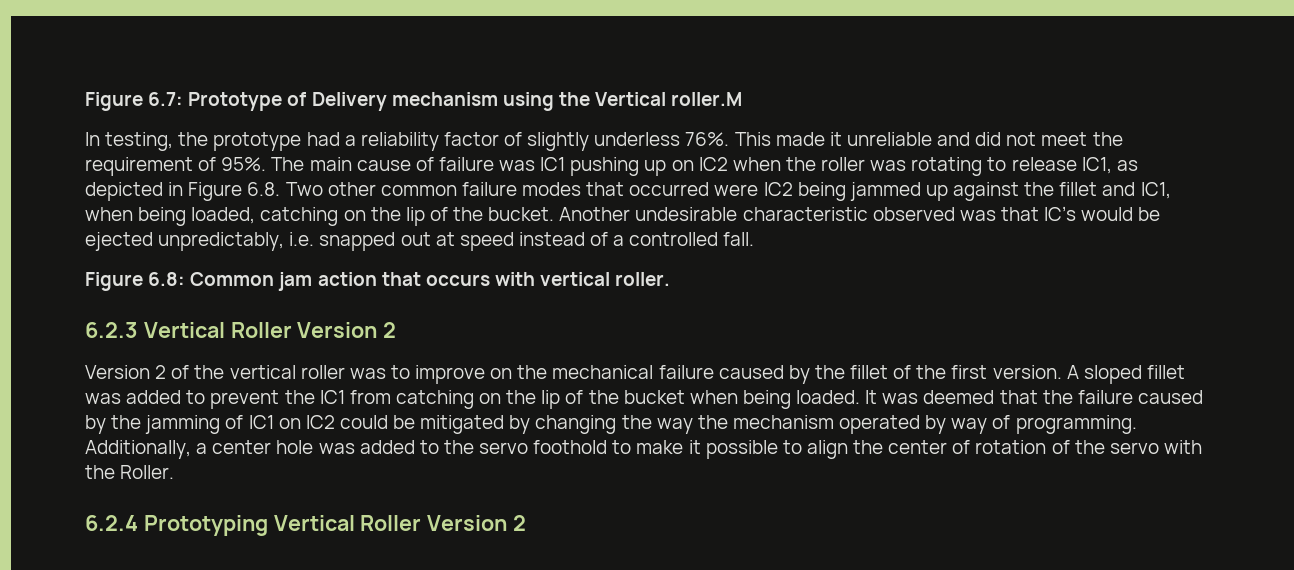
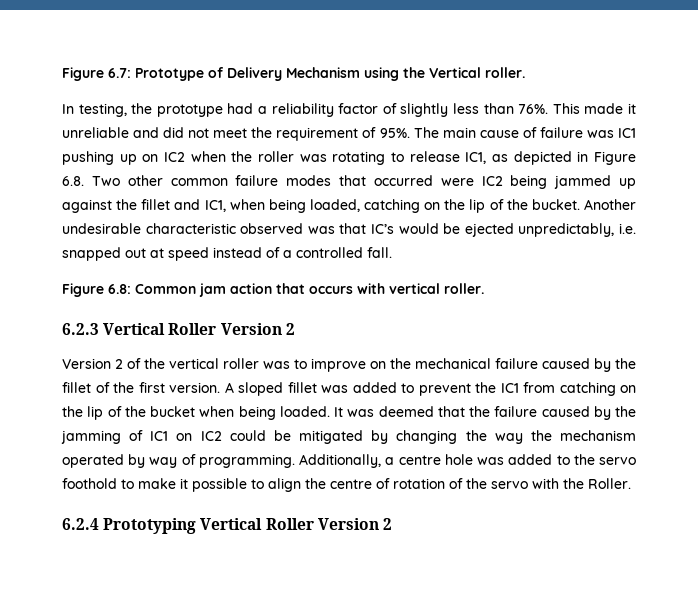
- Figure 6.7: Prototype of Delivery mechanism using the Vertical roller.M
+ Figure 6.7: Prototype of Delivery Mechanism using the Vertical roller.
- In testing, the prototype had a reliability factor of slightly underless 76%.
+ In testing, the prototype had a reliability factor of slightly less than 76%.
- Additionally, a center hole was added to the servo foothold to make it possible to align the center of rotation of the servo with the Roller.
+ Additionally, a centre hole was added to the servo foothold to make it possible to align the centre of rotation of the servo with the Roller.

